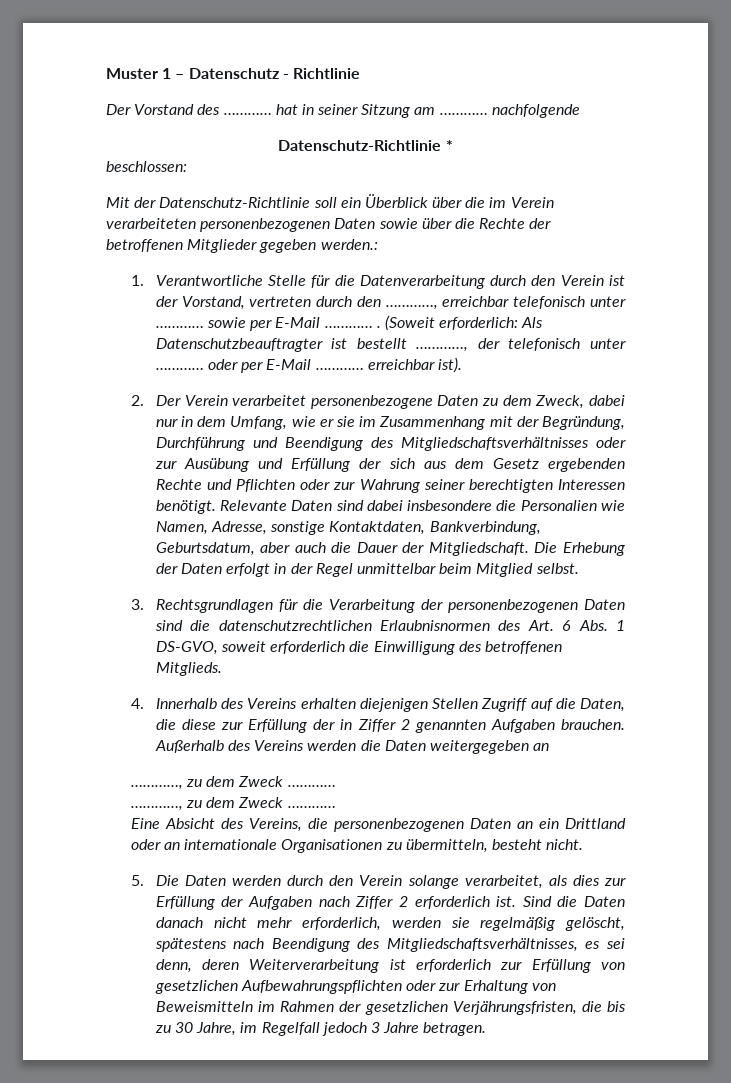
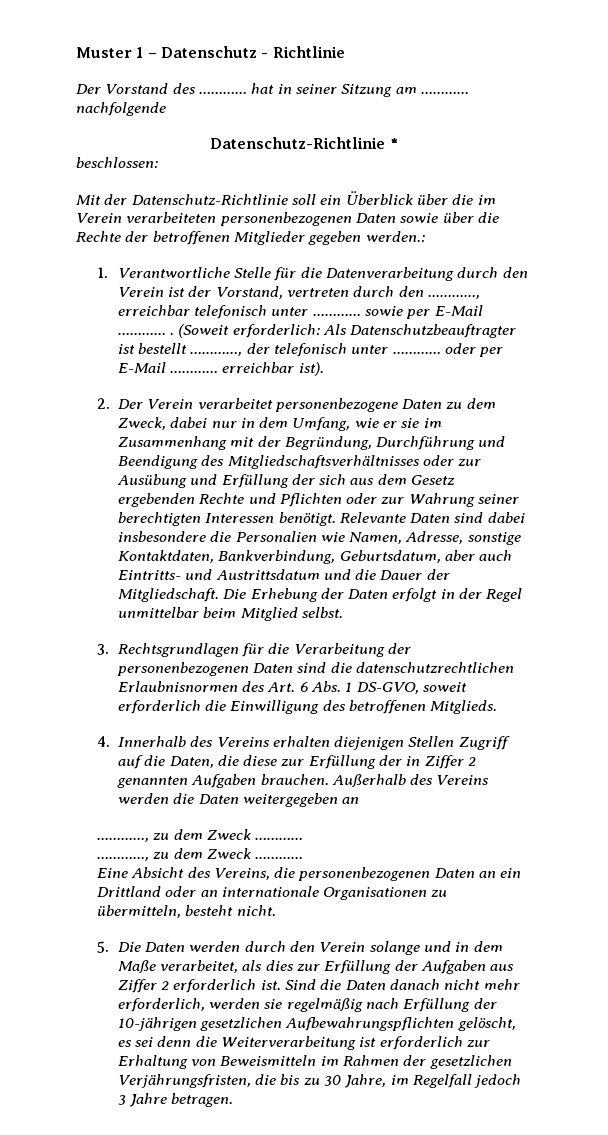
- Relevante Daten sind dabei insbesondere die Personalien wie Namen, Adresse, sonstige Kontaktdaten, Bankverbindung, Geburtsdatum, aber auch die Dauer der Mitgliedschaft.
+ Relevante Daten sind dabei insbesondere die Personalien wie Namen, Adresse, sonstige Kontaktdaten, Bankverbindung, Geburtsdatum, aber auch Eintritts- und Austrittsdatum und die Dauer der Mitgliedschaft.
- 5. Die Daten werden durch den Verein solange verarbeitet, als dies zur Erfüllung der Aufgaben nach Ziffer 2 erforderlich ist.
+ 5. Die Daten werden durch den Verein solange und in dem Maße verarbeitet, als dies zur Erfüllung der Aufgaben aus Ziffer 2 erforderlich ist.
- Sind die Daten danach nicht mehr erforderlich, werden sie regelmäßig gelöscht, spätestens nach Beendigung des Mitgliedschaftsverhältnisses, es sei denn, deren Weiterverarbeitung ist erforderlich zur Erfüllung von gesetzlichen Aufbewahrungspflichten oder zur Erhaltung von Beweismitteln im Rahmen der gesetzlichen Verjährungsfristen, die bis zu 30 Jahre, im Regelfall jedoch 3 Jahre betragen.
+ Sind die Daten danach nicht mehr erforderlich, werden sie regelmäßig nach Erfüllung der 10-jährigen gesetzlichen Aufbewahrungspflichten gelöscht, es sei denn die Weiterverarbeitung ist erforderlich zur Erhaltung von Beweismitteln im Rahmen der gesetzlichen Verjährungsfristen, die bis zu 30 Jahre, im Regelfall jedoch 3 Jahre betragen.

